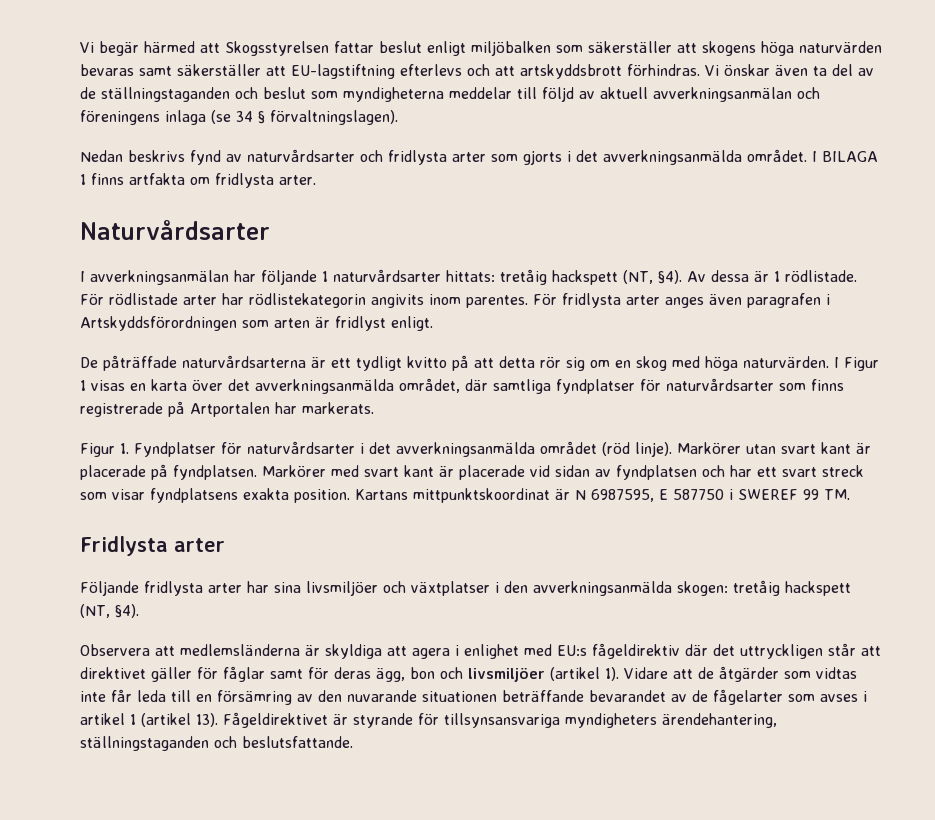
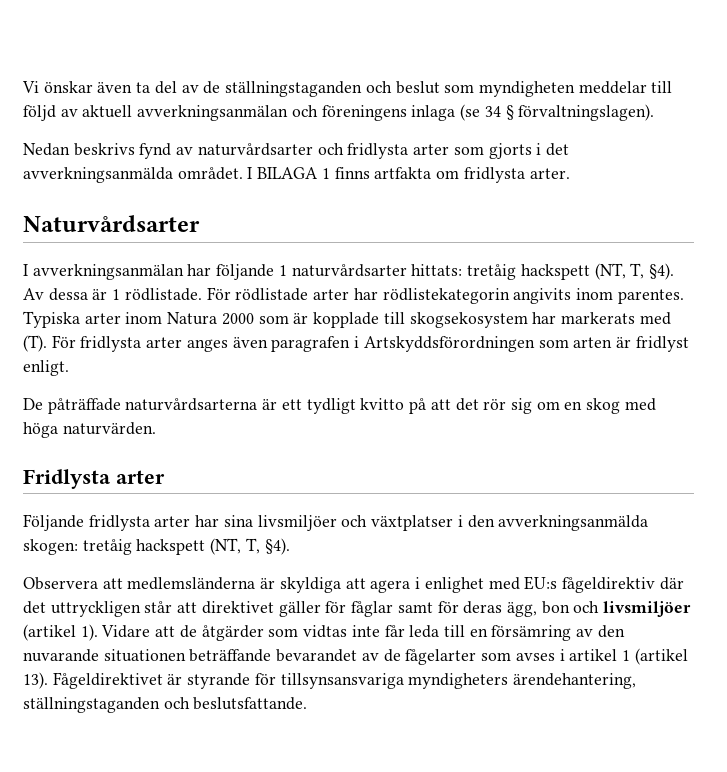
- Vi begär härmed att Skogsstyrelsen fattar beslut enligt miljöbalken som säkerställer att skogens höga naturvärden bevaras samt säkerställer att EU-lagstiftning efterlevs och att artskyddsbrott förhindras. Vi önskar även ta del av de ställningstaganden och beslut som myndigheterna meddelar till följd av aktuell avverkningsanmälan och föreningens inlaga (se 34 § förvaltningslagen).
+ Vi önskar även ta del av de ställningstaganden och beslut som myndigheten meddelar till följd av aktuell avverkningsanmälan och föreningens inlaga (se 34 § förvaltningslagen).
- I avverkningsanmälan har följande 1 naturvårdsarter hittats: tretåig hackspett (NT, §4).
+ I avverkningsanmälan har följande 1 naturvårdsarter hittats: tretåig hackspett (NT, T, §4).
- För fridlysta arter anges även paragrafen i Artskyddsförordningen som arten är fridlyst enligt.
+ Typiska arter inom Natura 2000 som är kopplade till skogsekosystem har markerats med (T). För fridlysta arter anges även paragrafen i Artskyddsförordningen som arten är fridlyst enligt.
- De påträffade naturvårdsarterna är ett tydligt kvitto på att detta rör sig om en skog med höga naturvärden. I Figur 1 visas en karta över det avverkningsanmälda området, där samtliga fyndplatser för naturvårdsarter som finns registrerade på Artportalen har markerats.
- Figur 1. Fyndplatser för naturvårdsarter i det avverkningsanmälda området (röd linje). Markörer utan svart kant är placerade på fyndplatsen. Markörer med svart kant är placerade vid sidan av fyndplatsen och har ett svart streck som visar fyndplatsens exakta position. Kartans mittpunktskoordinat är N 6987595, E 587750 i SWEREF 99 TM.
+ De påträffade naturvårdsarterna är ett tydligt kvitto på att det rör sig om en skog med höga naturvärden.
- Följande fridlysta arter har sina livsmiljöer och växtplatser i den avverkningsanmälda skogen: tretåig hackspett (NT, §4).
+ Följande fridlysta arter har sina livsmiljöer och växtplatser i den avverkningsanmälda skogen: tretåig hackspett (NT, T, §4).

